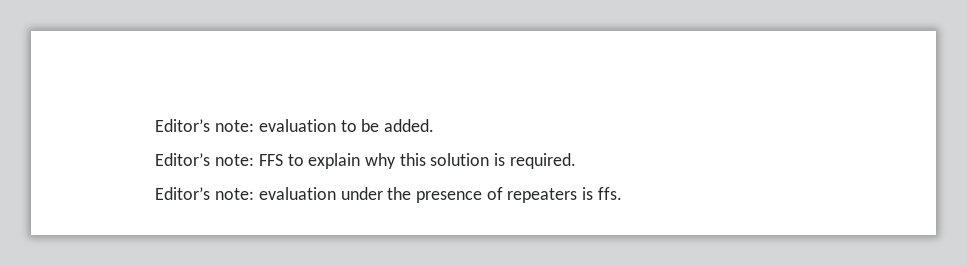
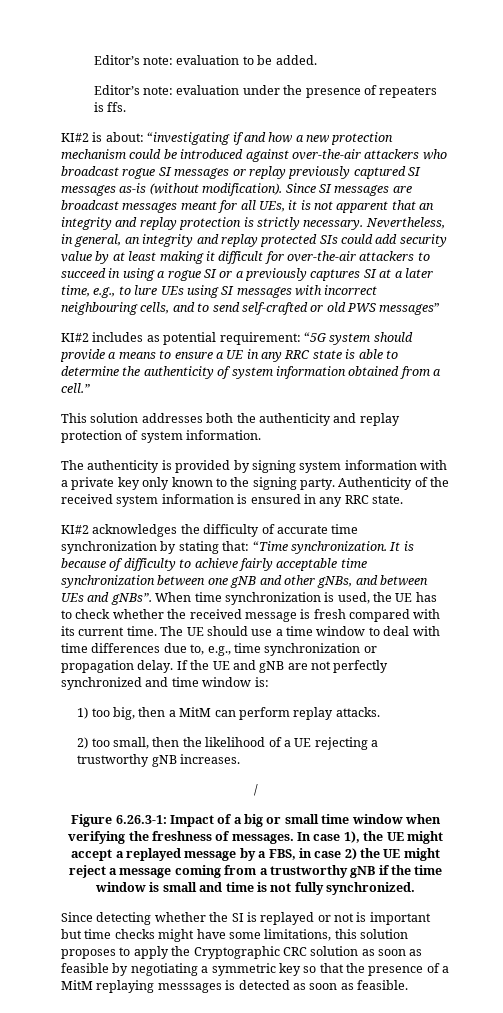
- Editor’s note: FFS to explain why this solution is required.
+ KI#2 is about: “investigating if and how a new protection mechanism could be introduced against over-the-air attackers who broadcast rogue SI messages or replay previously captured SI messages as-is (without modification). Since SI messages are broadcast messages meant for all UEs, it is not apparent that an integrity and replay protection is strictly necessary. Nevertheless, in general, an integrity and replay protected SIs could add security value by at least making it difficult for over-the-air attackers to succeed in using a rogue SI or a previously captures SI at a later time, e.g., to lure UEs using SI messages with incorrect neighbouring cells, and to send self-crafted or old PWS messages”
+ KI#2 includes as potential requirement: “5G system should provide a means to ensure a UE in any RRC state is able to determine the authenticity of system information obtained from a cell.”
+ This solution addresses both the authenticity and replay protection of system information.
+ The authenticity is provided by signing system information with a private key only known to the signing party. Authenticity of the received system information is ensured in any RRC state.
+ KI#2 acknowledges the difficulty of accurate time synchronization by stating that: “Time synchronization. It is because of difficulty to achieve fairly acceptable time synchronization between one gNB and other gNBs, and between UEs and gNBs”. When time synchronization is used, the UE has to check whether the received message is fresh compared with its current time. The UE should use a time window to deal with time differences due to, e.g., time synchronization or propagation delay. If the UE and gNB are not perfectly synchronized and time window is:
+ 1) too big, then a MitM can perform replay attacks.
+ 2) too small, then the likelihood of a UE rejecting a trustworthy gNB increases.
+ /
+ Figure 6.26.3-1: Impact of a big or small time window when verifying the freshness of messages. In case 1), the UE might accept a replayed message by a FBS, in case 2) the UE might reject a message coming from a trustworthy gNB if the time window is small and time is not fully synchronized.
+ Since detecting whether the SI is replayed or not is important but time checks might have some limitations, this solution proposes to apply the Cryptographic CRC solution as soon as feasible by negotiating a symmetric key so that the presence of a MitM replaying messsages is detected as soon as feasible.

